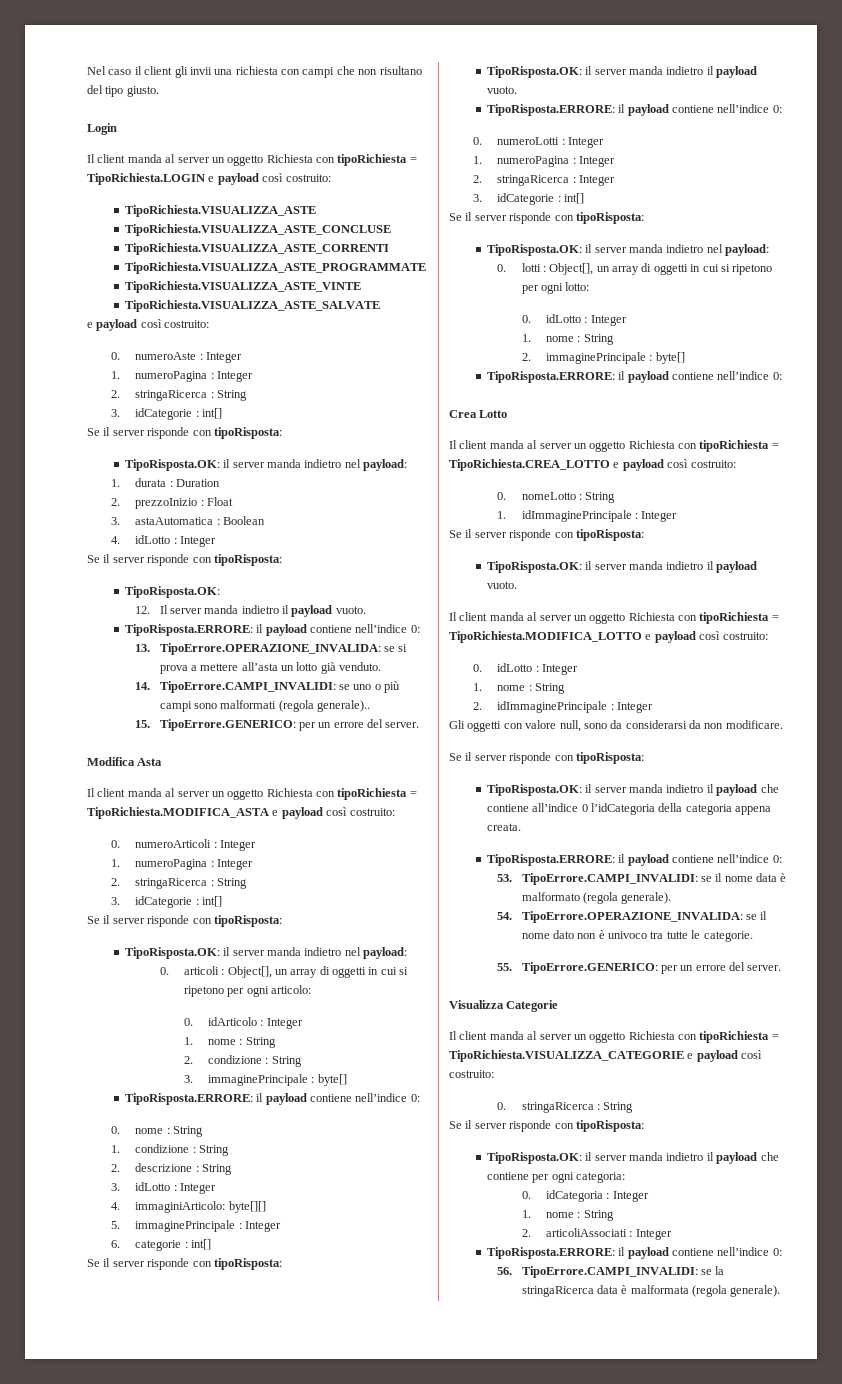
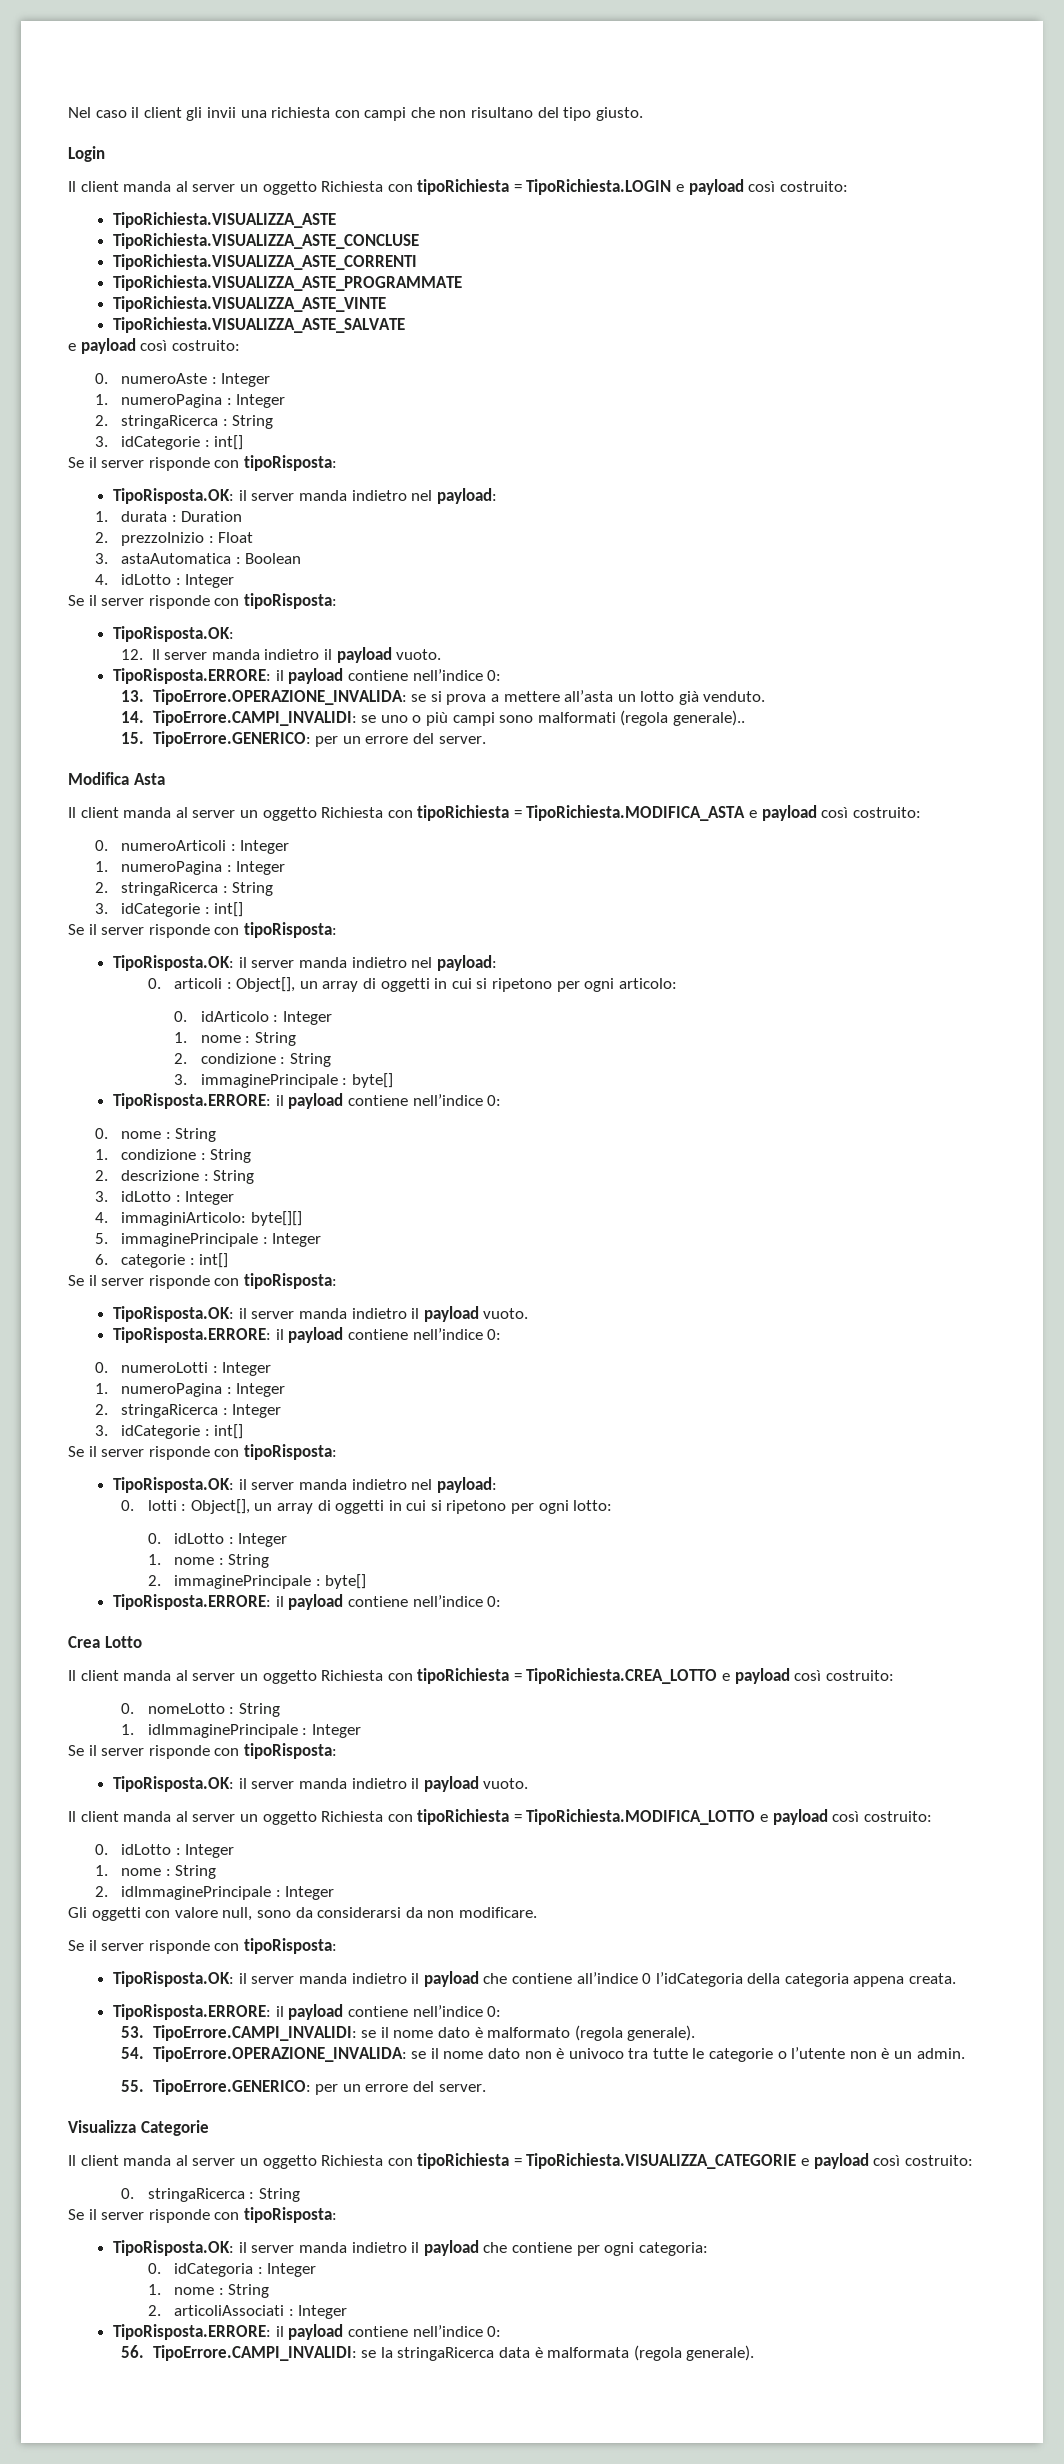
- 53. TipoErrore.CAMPI_INVALIDI: se il nome data è malformato (regola generale).
+ 53. TipoErrore.CAMPI_INVALIDI: se il nome dato è malformato (regola generale).
- 54. TipoErrore.OPERAZIONE_INVALIDA: se il nome dato non è univoco tra tutte le categorie.
+ 54. TipoErrore.OPERAZIONE_INVALIDA: se il nome dato non è univoco tra tutte le categorie o l’utente non è un admin.

